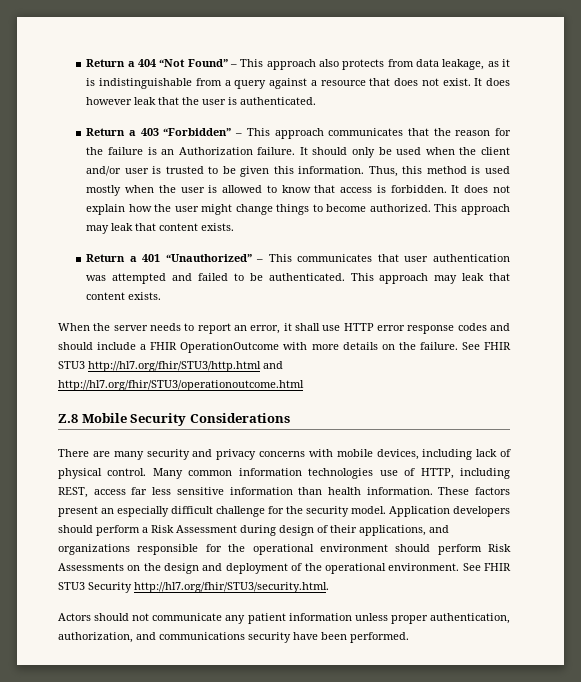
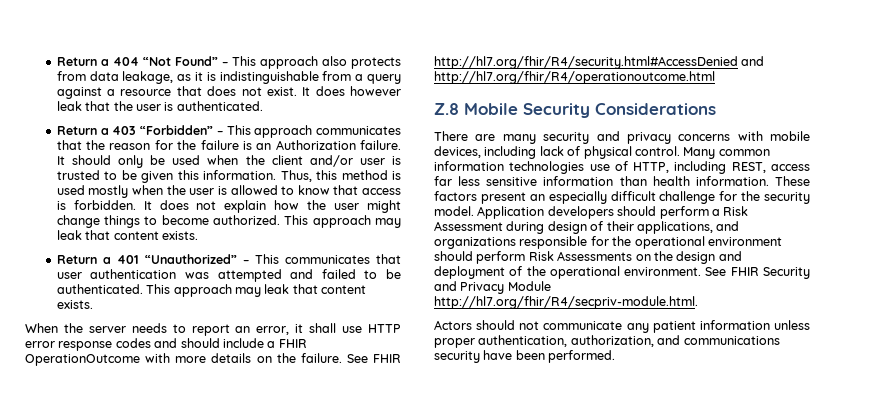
- See FHIR STU3 http://hl7.org/fhir/STU3/http.html and http://hl7.org/fhir/STU3/operationoutcome.html
+ See FHIR http://hl7.org/fhir/R4/security.html#AccessDenied and http://hl7.org/fhir/R4/operationoutcome.html
- See FHIR STU3 Security http://hl7.org/fhir/STU3/security.html.
+ See FHIR Security and Privacy Module http://hl7.org/fhir/R4/secpriv-module.html.

